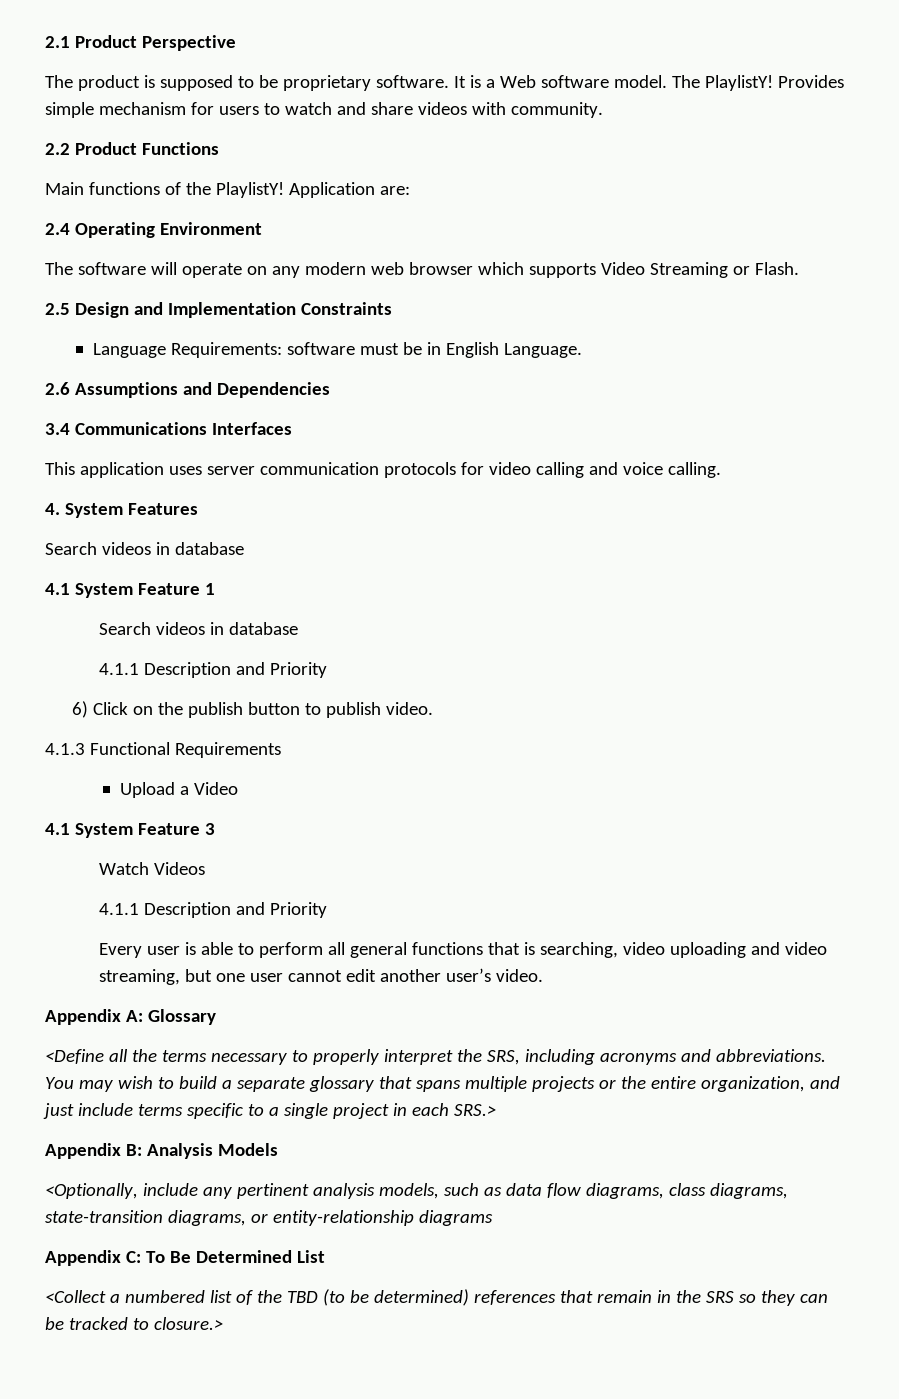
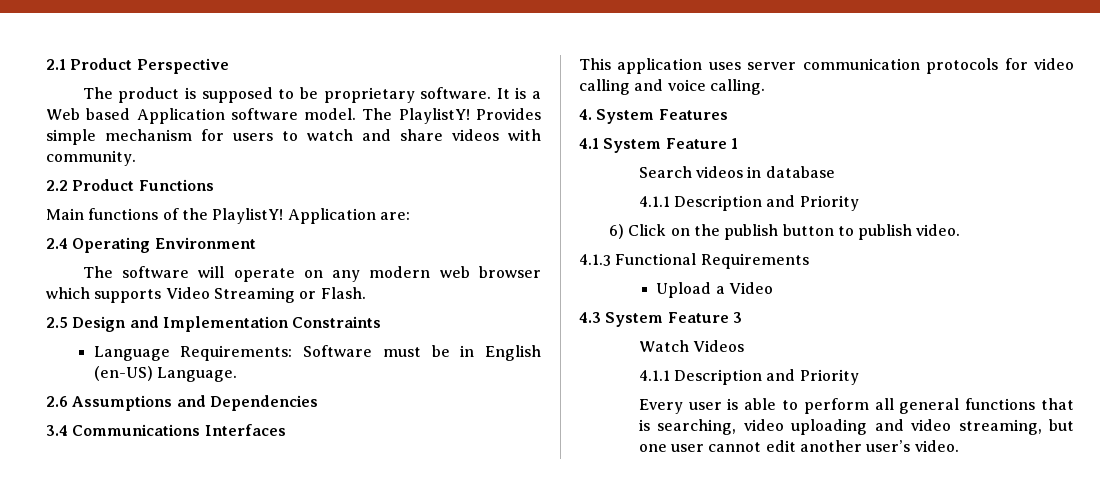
- It is a Web software model.
+ It is a Web based Application software model.
- Language Requirements: software must be in English Language.
+ Language Requirements: Software must be in English (en-US) Language.
  4. System Features
- Search videos in database
- 4.1 System Feature 3
+ 4.3 System Feature 3
- Appendix A: Glossary
- <Define all the terms necessary to properly interpret the SRS, including acronyms and abbreviations. You may wish to build a separate glossary that spans multiple projects or the entire organization, and just include terms specific to a single project in each SRS.>
- Appendix B: Analysis Models
- <Optionally, include any pertinent analysis models, such as data flow diagrams, class diagrams, state-transition diagrams, or entity-relationship diagrams
- Appendix C: To Be Determined List
- <Collect a numbered list of the TBD (to be determined) references that remain in the SRS so they can be tracked to closure.>

